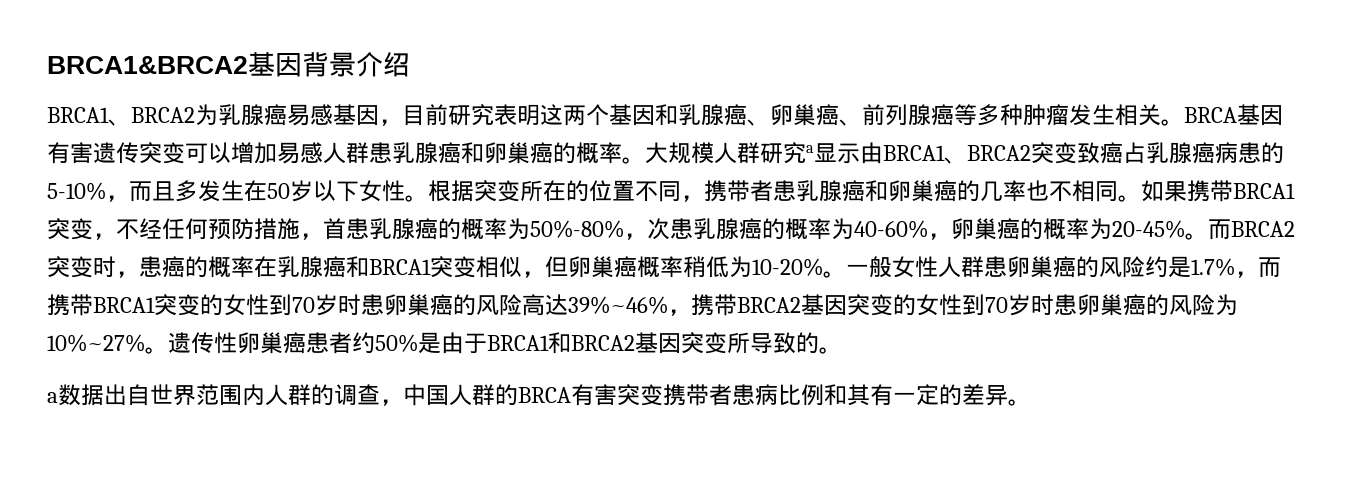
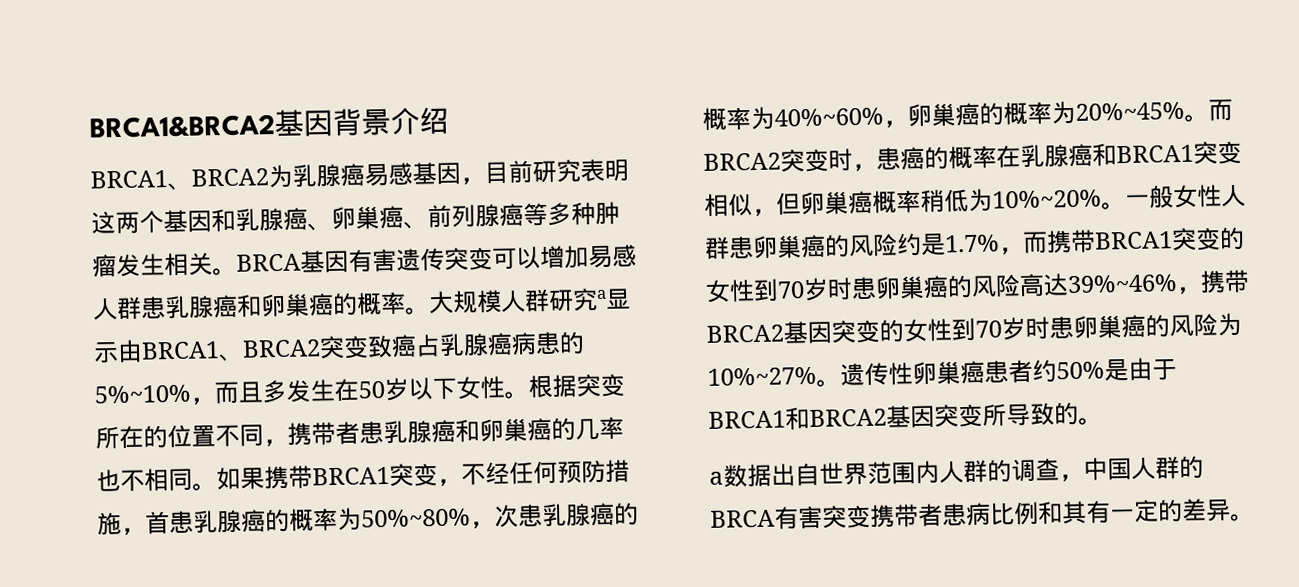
- 大规模人群研究a显示由BRCA1、BRCA2突变致癌占乳腺癌病患的5-10%，而且多发生在50岁以下女性。
+ 大规模人群研究a显示由BRCA1、BRCA2突变致癌占乳腺癌病患的5%~10%，而且多发生在50岁以下女性。
- 如果携带BRCA1突变，不经任何预防措施，首患乳腺癌的概率为50%-80%，次患乳腺癌的概率为40-60%，卵巢癌的概率为20-45%。
+ 如果携带BRCA1突变，不经任何预防措施，首患乳腺癌的概率为50%~80%，次患乳腺癌的概率为40%~60%，卵巢癌的概率为20%~45%。
- 而BRCA2突变时，患癌的概率在乳腺癌和BRCA1突变相似，但卵巢癌概率稍低为10-20%。
+ 而BRCA2突变时，患癌的概率在乳腺癌和BRCA1突变相似，但卵巢癌概率稍低为10%~20%。

